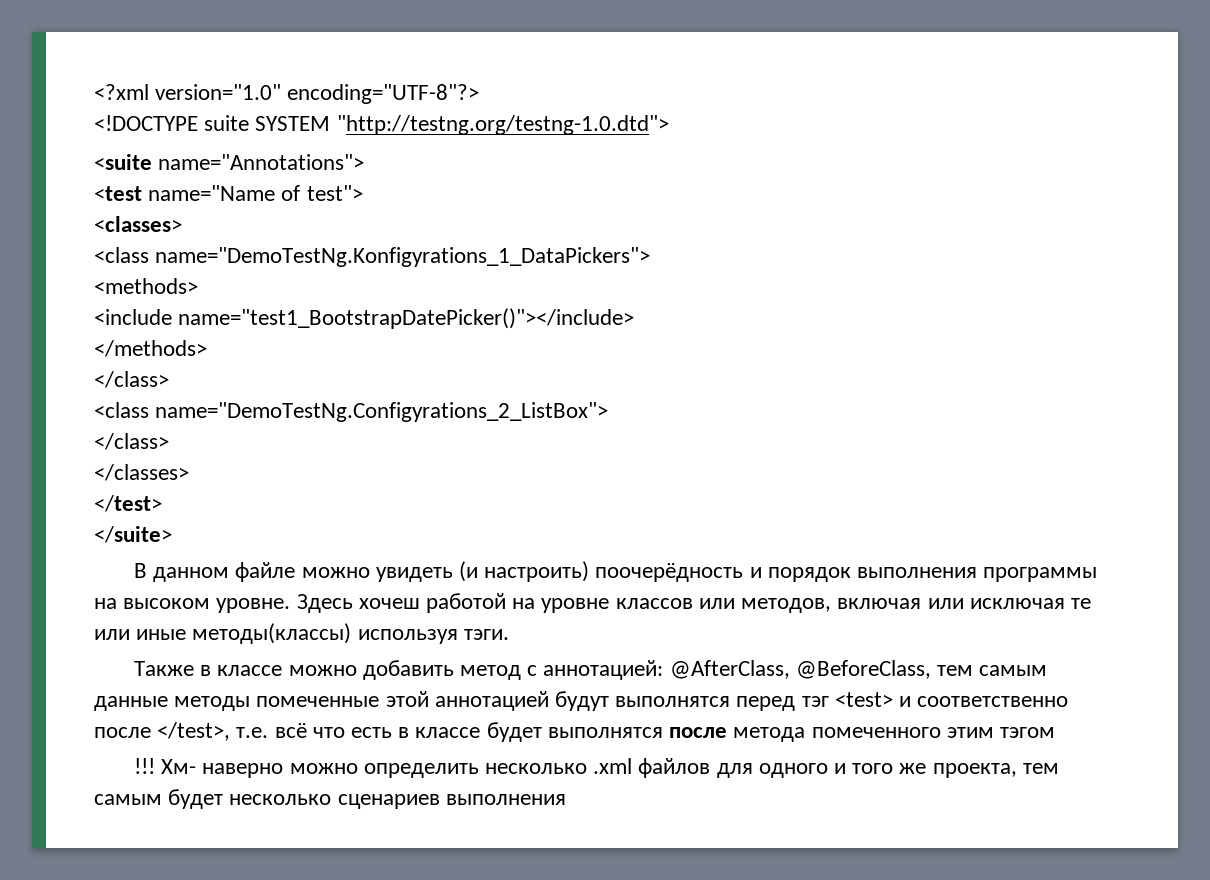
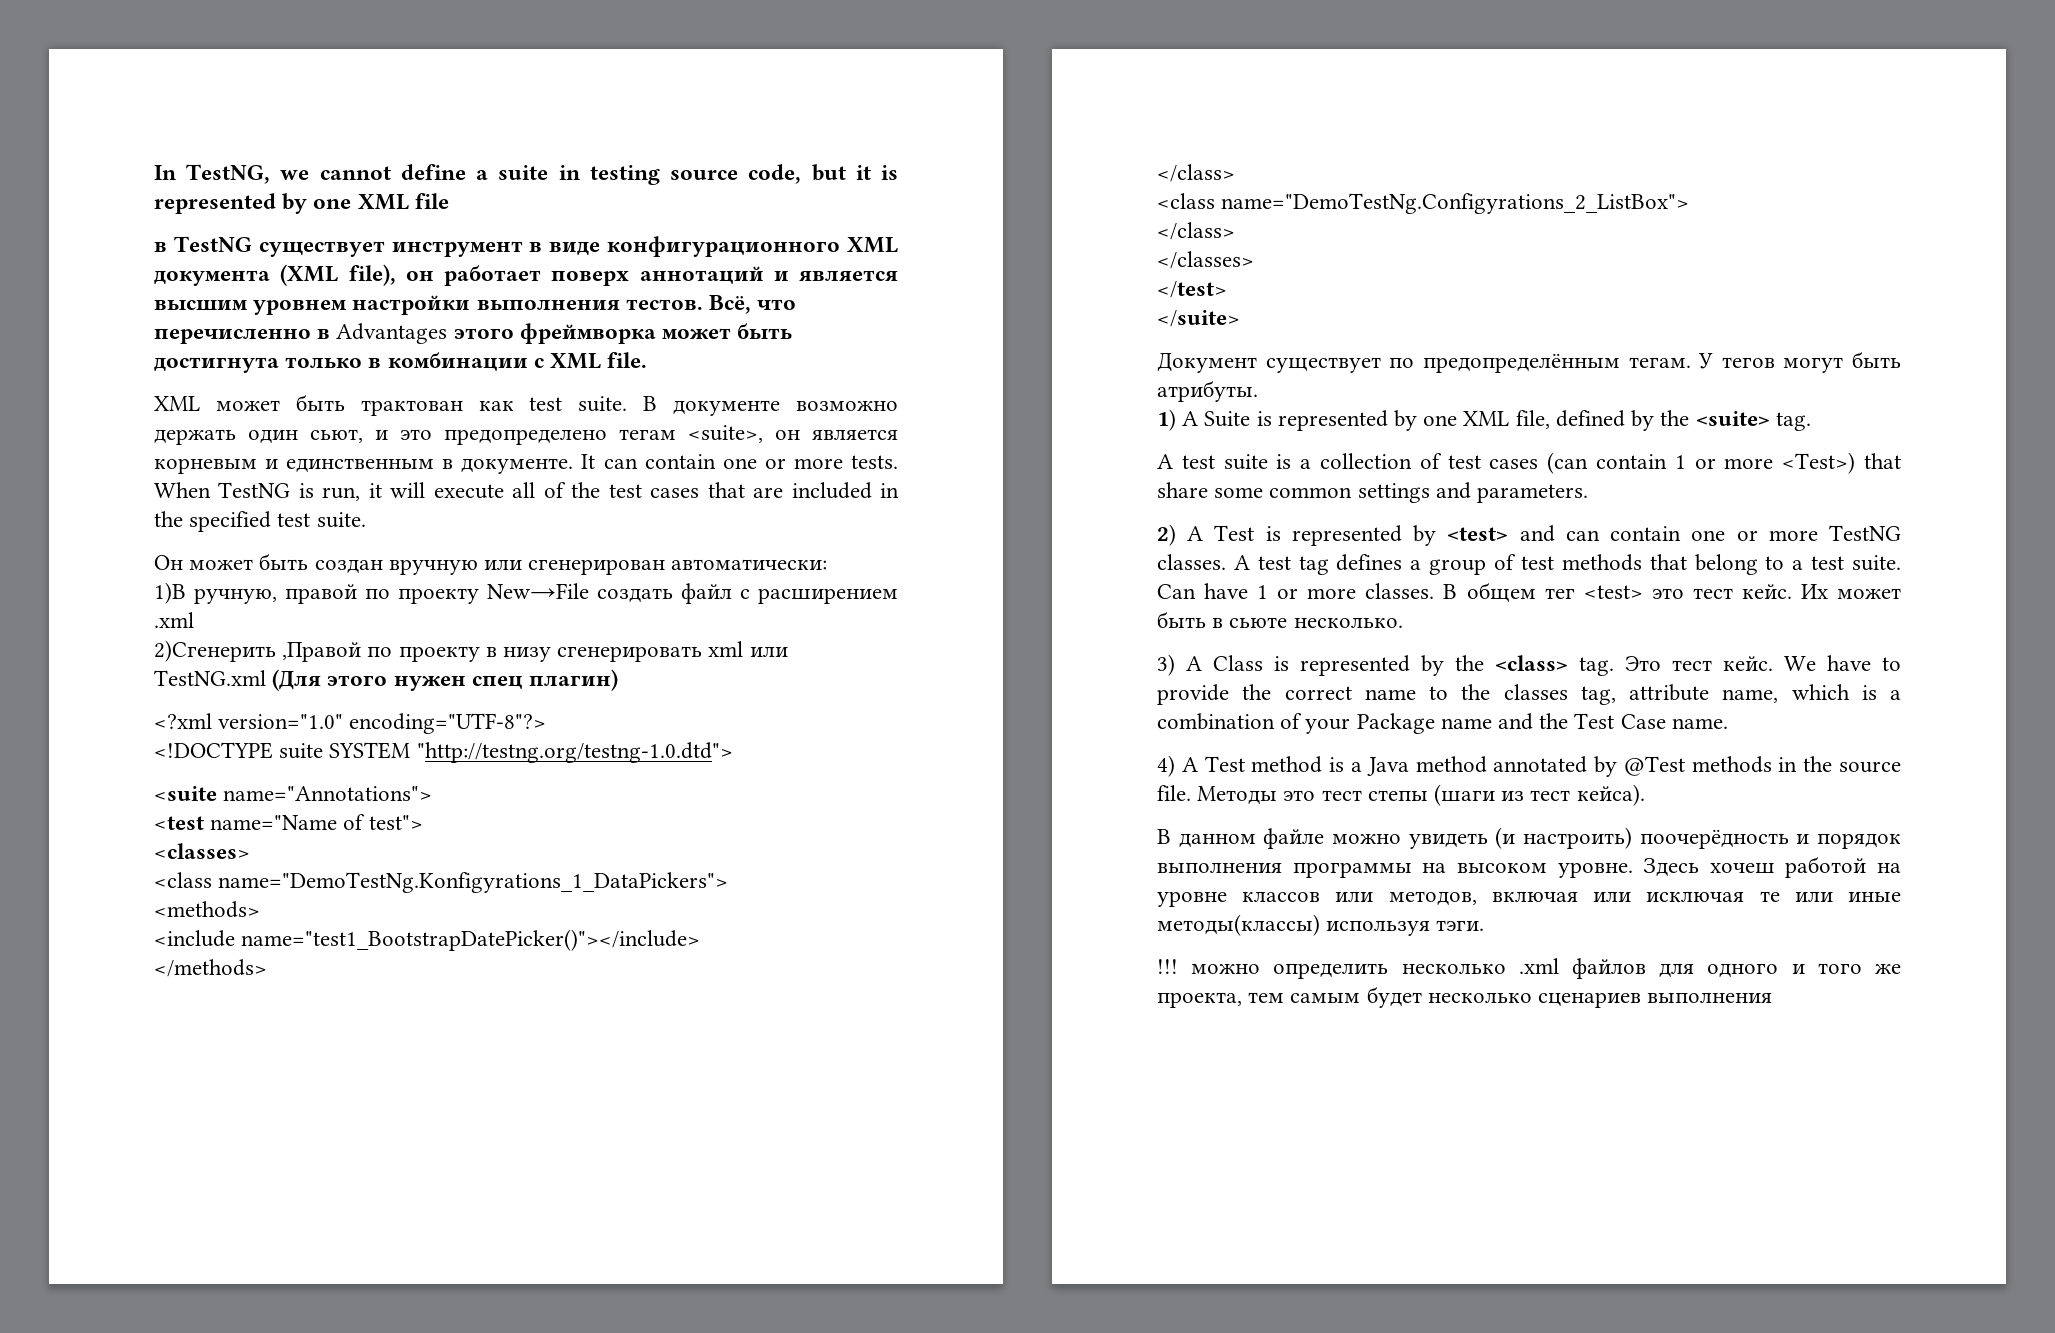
+ In TestNG, we cannot define a suite in testing source code, but it is represented by one XML file
+ в TestNG существует инструмент в виде конфигурационного XML документа (XML file), он работает поверх аннотаций и является высшим уровнем настройки выполнения тестов. Всё, что перечисленно в Advantages этого фреймворка может быть достигнута только в комбинации с XML file.
+ XML может быть трактован как test suite. В документе возможно держать один сьют, и это предопределено тегам <suite>, он является корневым и единственным в документе. It can contain one or more tests. When TestNG is run, it will execute all of the test cases that are included in the specified test suite.
+ Он может быть создан вручную или сгенерирован автоматически:
+ 1)В ручную, правой по проекту New→File создать файл с расширением .xml
+ 2)Сгенерить ,Правой по проекту в низу сгенерировать xml или TestNG.xml (Для этого нужен спец плагин)
+ Документ существует по предопределённым тегам. У тегов могут быть атрибуты.
+ 1) A Suite is represented by one XML file, defined by the <suite> tag.
+ A test suite is a collection of test cases (can contain 1 or more <Test>) that share some common settings and parameters.
+ 2) A Test is represented by <test> and can contain one or more TestNG classes. A test tag defines a group of test methods that belong to a test suite. Can have 1 or more classes. В общем тег <test> это тест кейс. Их может быть в сьюте несколько.
+ 3) A Class is represented by the <class> tag. Это тест кейс. We have to provide the correct name to the classes tag, attribute name, which is a combination of your Package name and the Test Case name.
+ 4) A Test method is a Java method annotated by @Test methods in the source file. Методы это тест степы (шаги из тест кейса).
- Также в классе можно добавить метод с аннотацией: @AfterClass, @BeforeClass, тем самым данные методы помеченные этой аннотацией будут выполнятся перед тэг <test> и соответственно после </test>, т.е. всё что есть в классе будет выполнятся после метода помеченного этим тэгом
- !!! Хм- наверно можно определить несколько .xml файлов для одного и того же проекта, тем самым будет несколько сценариев выполнения
+ !!! можно определить несколько .xml файлов для одного и того же проекта, тем самым будет несколько сценариев выполнения

